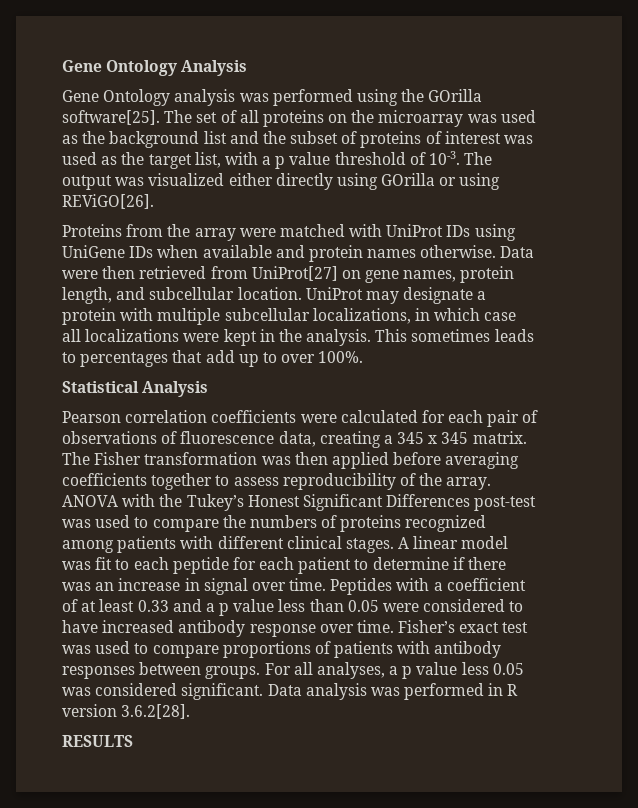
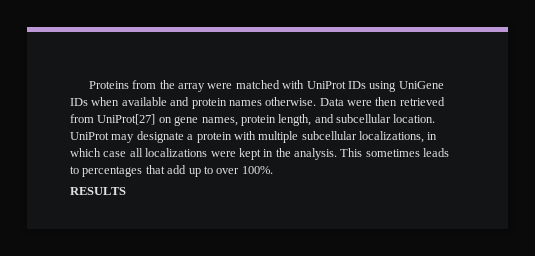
- Gene Ontology Analysis
- Gene Ontology analysis was performed using the GOrilla software[25]. The set of all proteins on the microarray was used as the background list and the subset of proteins of interest was used as the target list, with a p value threshold of 10-3. The output was visualized either directly using GOrilla or using REViGO[26].
- Statistical Analysis
- Pearson correlation coefficients were calculated for each pair of observations of fluorescence data, creating a 345 x 345 matrix. The Fisher transformation was then applied before averaging coefficients together to assess reproducibility of the array. ANOVA with the Tukey’s Honest Significant Differences post-test was used to compare the numbers of proteins recognized among patients with different clinical stages. A linear model was fit to each peptide for each patient to determine if there was an increase in signal over time. Peptides with a coefficient of at least 0.33 and a p value less than 0.05 were considered to have increased antibody response over time. Fisher’s exact test was used to compare proportions of patients with antibody responses between groups. For all analyses, a p value less 0.05 was considered significant. Data analysis was performed in R version 3.6.2[28].

